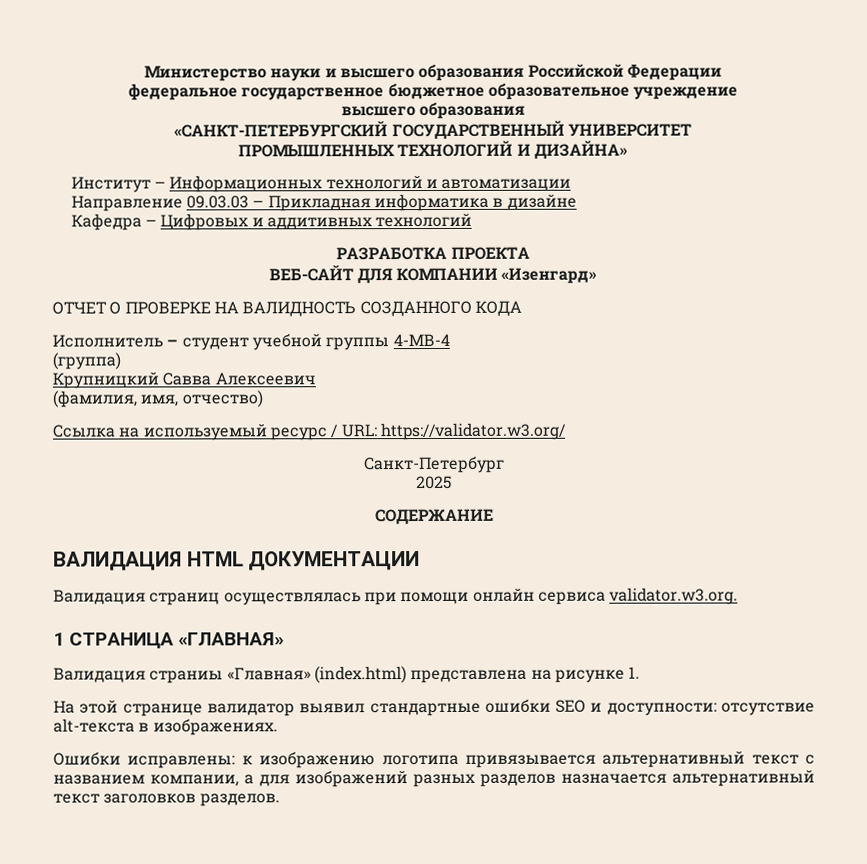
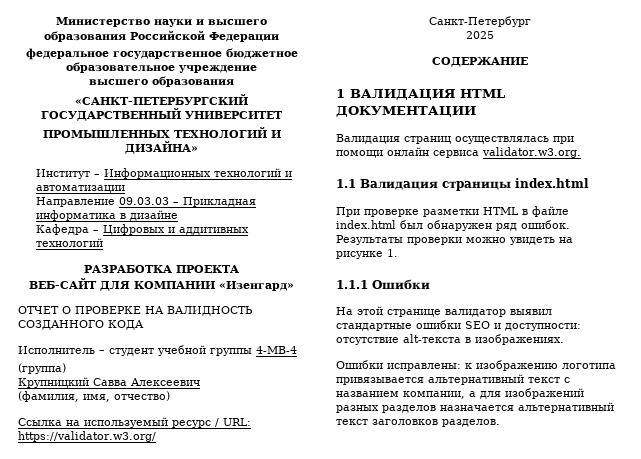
- ВАЛИДАЦИЯ HTML ДОКУМЕНТАЦИИ
+ 1 ВАЛИДАЦИЯ HTML ДОКУМЕНТАЦИИ
- 1 СТРАНИЦА «ГЛАВНАЯ»
- Валидация страниы «Главная» (index.html) представлена на рисунке 1.
+ 1.1 Валидация страницы index.html
+ При проверке разметки HTML в файле index.html был обнаружен ряд ошибок. Результаты проверки можно увидеть на рисунке 1.
+ 1.1.1 Ошибки

